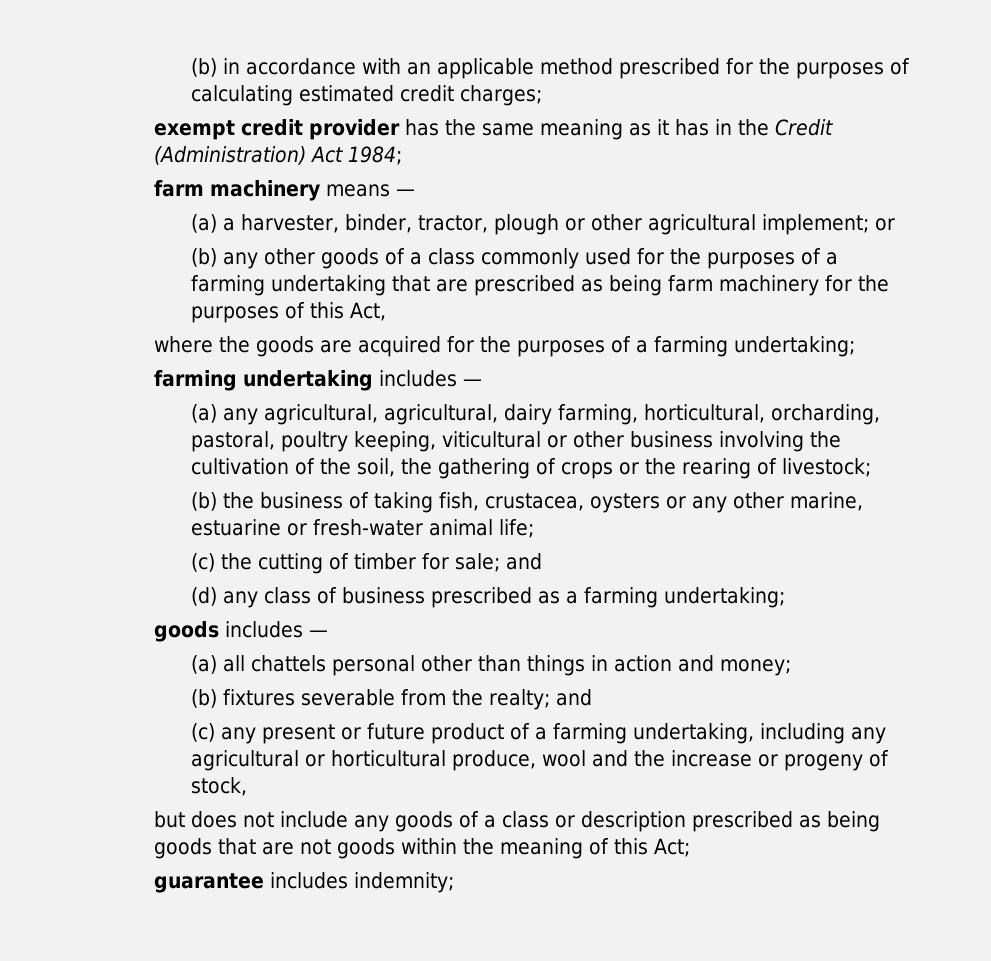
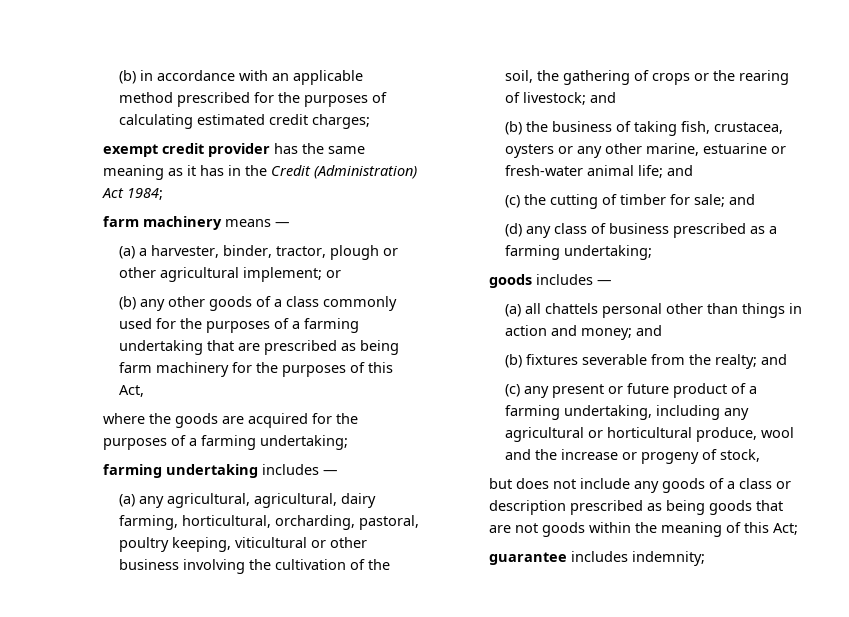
- (a) any agricultural, agricultural, dairy farming, horticultural, orcharding, pastoral, poultry keeping, viticultural or other business involving the cultivation of the soil, the gathering of crops or the rearing of livestock;
+ (a) any agricultural, agricultural, dairy farming, horticultural, orcharding, pastoral, poultry keeping, viticultural or other business involving the cultivation of the soil, the gathering of crops or the rearing of livestock; and
- (b) the business of taking fish, crustacea, oysters or any other marine, estuarine or fresh-water animal life;
+ (b) the business of taking fish, crustacea, oysters or any other marine, estuarine or fresh-water animal life; and
- (a) all chattels personal other than things in action and money;
+ (a) all chattels personal other than things in action and money; and

